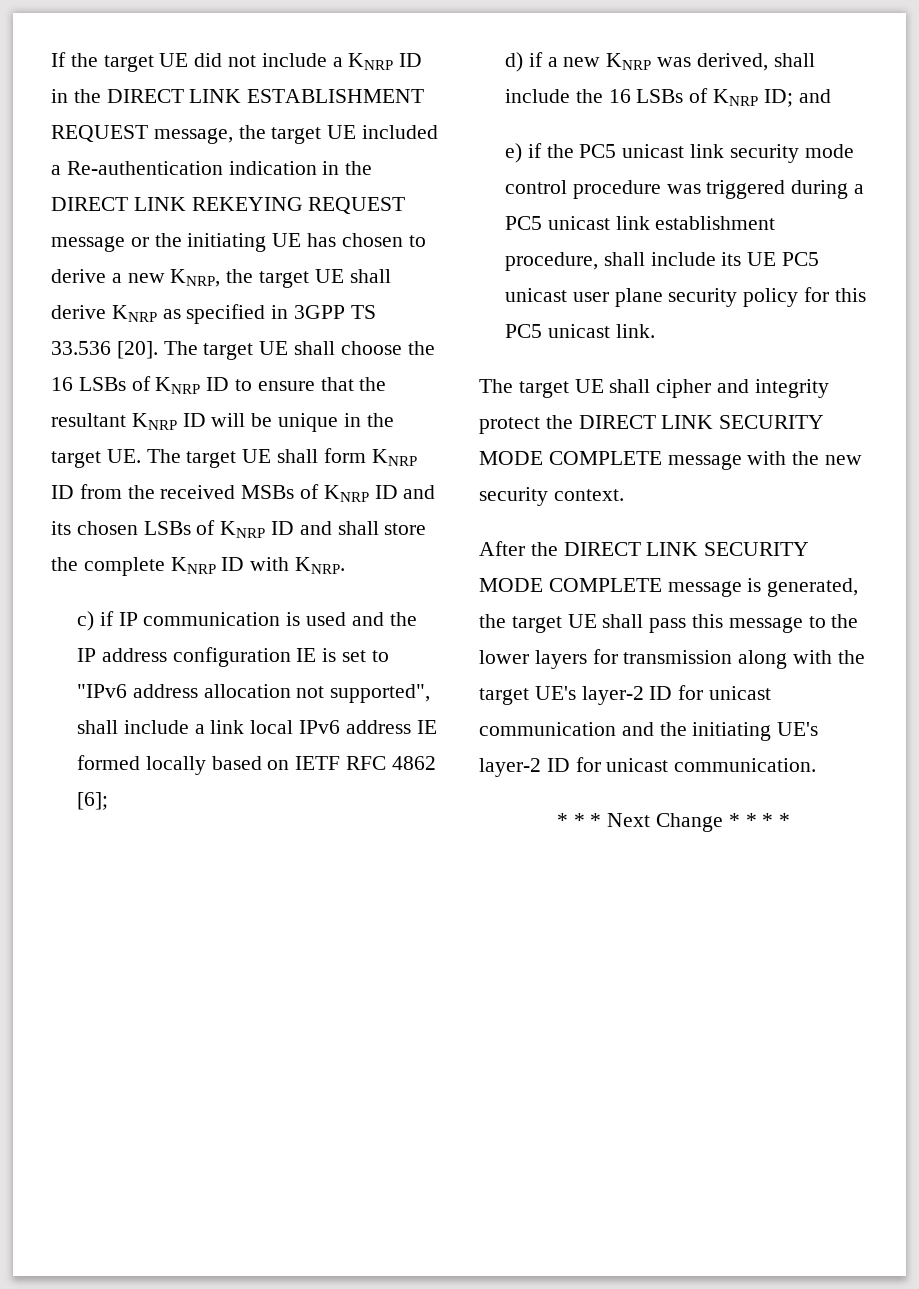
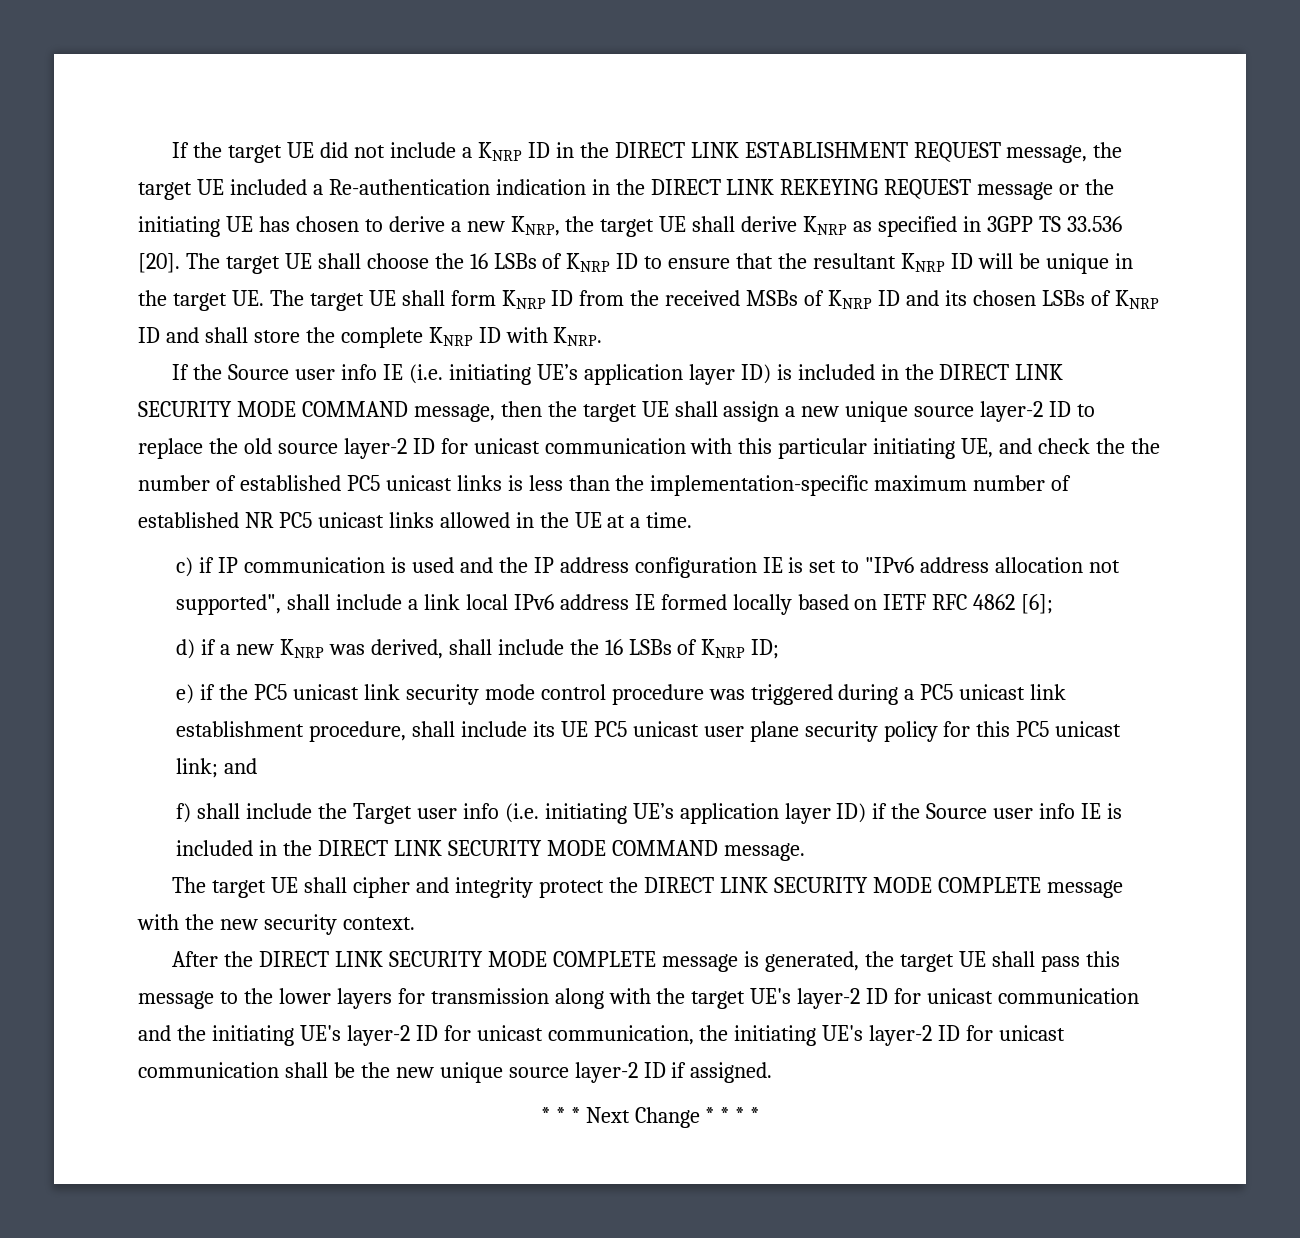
+ If the Source user info IE (i.e. initiating UE’s application layer ID) is included in the DIRECT LINK SECURITY MODE COMMAND message, then the target UE shall assign a new unique source layer-2 ID to replace the old source layer-2 ID for unicast communication with this particular initiating UE, and check the the number of established PC5 unicast links is less than the implementation-specific maximum number of established NR PC5 unicast links allowed in the UE at a time.
- d) if a new KNRP was derived, shall include the 16 LSBs of KNRP ID; and
+ d) if a new KNRP was derived, shall include the 16 LSBs of KNRP ID;
- e) if the PC5 unicast link security mode control procedure was triggered during a PC5 unicast link establishment procedure, shall include its UE PC5 unicast user plane security policy for this PC5 unicast link.
+ e) if the PC5 unicast link security mode control procedure was triggered during a PC5 unicast link establishment procedure, shall include its UE PC5 unicast user plane security policy for this PC5 unicast link; and
+ f) shall include the Target user info (i.e. initiating UE’s application layer ID) if the Source user info IE is included in the DIRECT LINK SECURITY MODE COMMAND message.
- After the DIRECT LINK SECURITY MODE COMPLETE message is generated, the target UE shall pass this message to the lower layers for transmission along with the target UE's layer-2 ID for unicast communication and the initiating UE's layer-2 ID for unicast communication.
+ After the DIRECT LINK SECURITY MODE COMPLETE message is generated, the target UE shall pass this message to the lower layers for transmission along with the target UE's layer-2 ID for unicast communication and the initiating UE's layer-2 ID for unicast communication, the initiating UE's layer-2 ID for unicast communication shall be the new unique source layer-2 ID if assigned.

